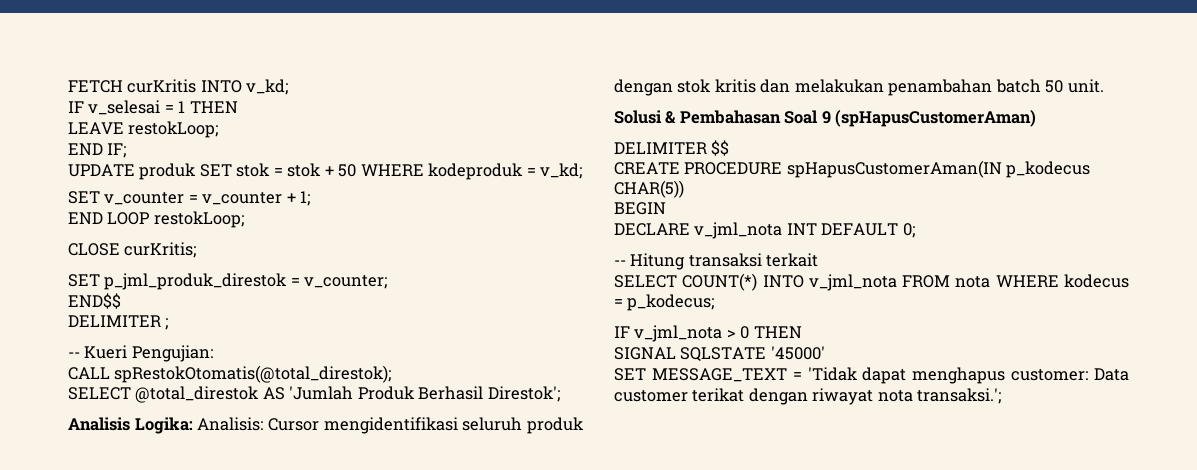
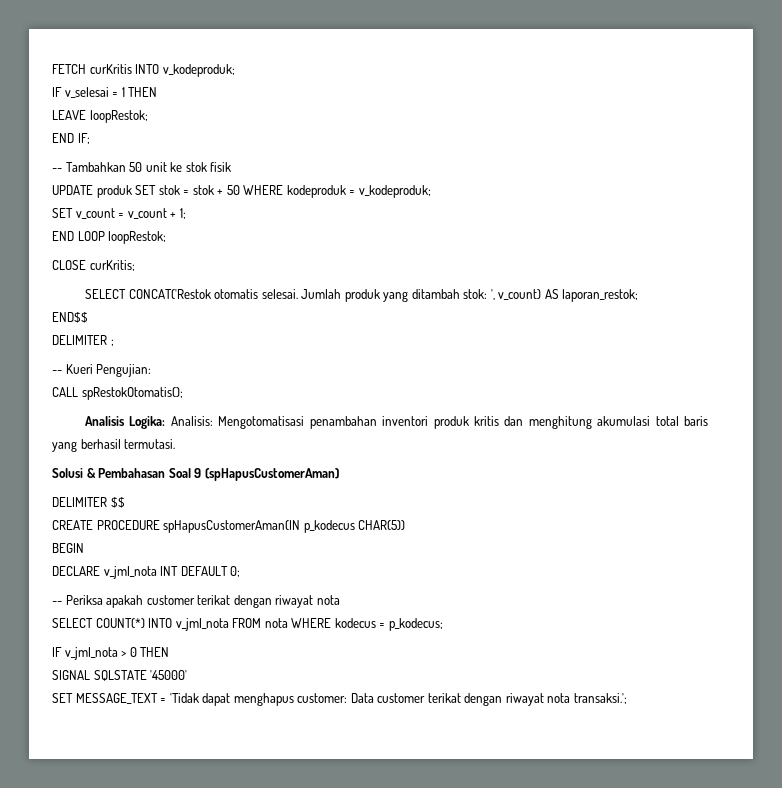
- FETCH curKritis INTO v_kd;
+ FETCH curKritis INTO v_kodeproduk;
- LEAVE restokLoop;
+ LEAVE loopRestok;
+ -- Tambahkan 50 unit ke stok fisik
- UPDATE produk SET stok = stok + 50 WHERE kodeproduk = v_kd;
- SET v_counter = v_counter + 1;
+ UPDATE produk SET stok = stok + 50 WHERE kodeproduk = v_kodeproduk;
+ SET v_count = v_count + 1;
- END LOOP restokLoop;
+ END LOOP loopRestok;
- SET p_jml_produk_direstok = v_counter;
+ SELECT CONCAT('Restok otomatis selesai. Jumlah produk yang ditambah stok: ', v_count) AS laporan_restok;
- CALL spRestokOtomatis(@total_direstok);
- SELECT @total_direstok AS 'Jumlah Produk Berhasil Direstok';
- Analisis Logika: Analisis: Cursor mengidentifikasi seluruh produk dengan stok kritis dan melakukan penambahan batch 50 unit.
+ CALL spRestokOtomatis();
+ Analisis Logika: Analisis: Mengotomatisasi penambahan inventori produk kritis dan menghitung akumulasi total baris yang berhasil termutasi.
- -- Hitung transaksi terkait
+ -- Periksa apakah customer terikat dengan riwayat nota

